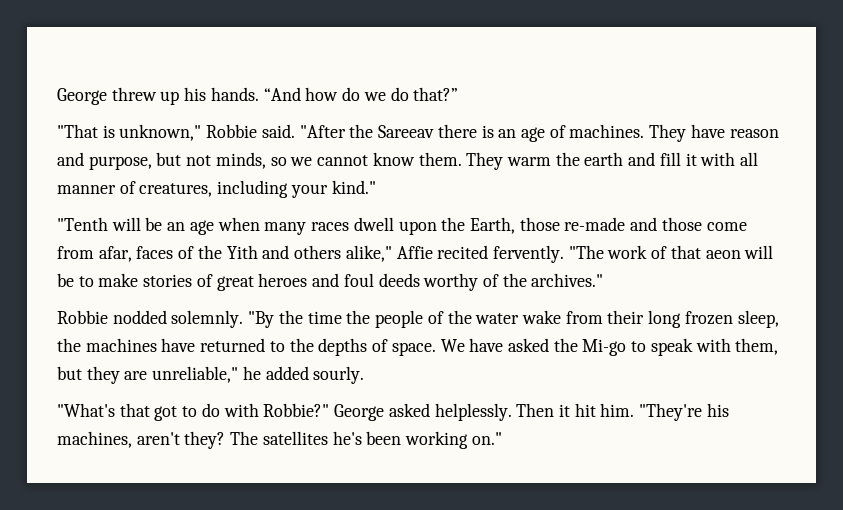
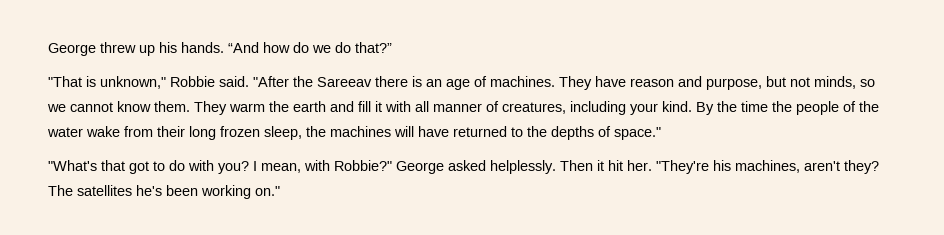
- They warm the earth and fill it with all manner of creatures, including your kind."
- "Tenth will be an age when many races dwell upon the Earth, those re-made and those come from afar, faces of the Yith and others alike," Affie recited fervently. "The work of that aeon will be to make stories of great heroes and foul deeds worthy of the archives."
- Robbie nodded solemnly. "By the time the people of the water wake from their long frozen sleep, the machines have returned to the depths of space. We have asked the Mi-go to speak with them, but they are unreliable," he added sourly.
+ They warm the earth and fill it with all manner of creatures, including your kind. By the time the people of the water wake from their long frozen sleep, the machines will have returned to the depths of space."
- "What's that got to do with Robbie?"
+ "What's that got to do with you? I mean, with Robbie?"
- Then it hit him.
+ Then it hit her.

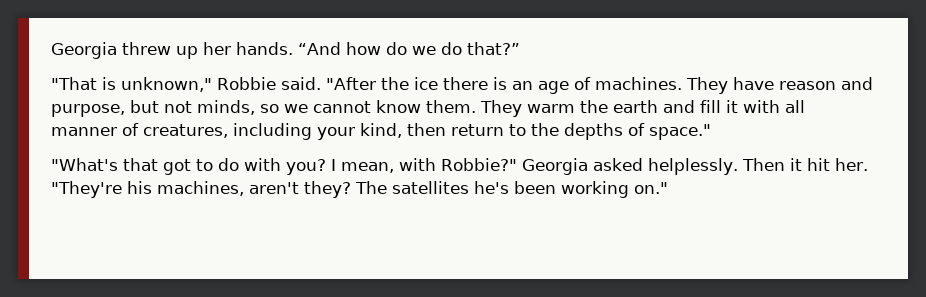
- George threw up his hands.
+ Georgia threw up her hands.
- "After the Sareeav there is an age of machines.
+ "After the ice there is an age of machines.
- They warm the earth and fill it with all manner of creatures, including your kind. By the time the people of the water wake from their long frozen sleep, the machines will have returned to the depths of space."
+ They warm the earth and fill it with all manner of creatures, including your kind, then return to the depths of space."
- George asked helplessly.
+ Georgia asked helplessly.

